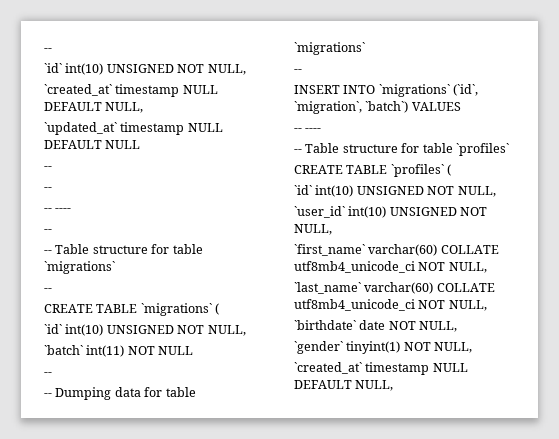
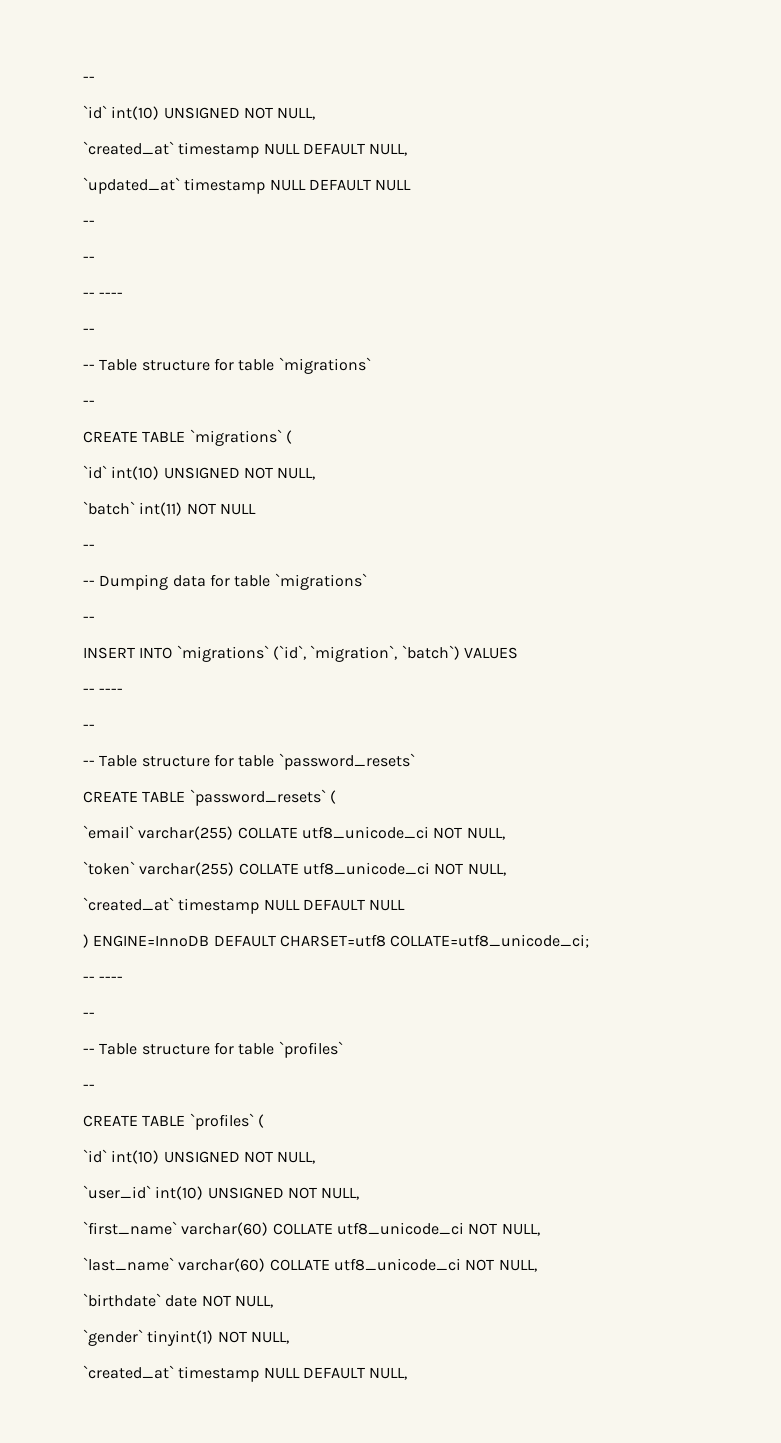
  INSERT INTO `migrations` (`id`, `migration`, `batch`) VALUES
  -- ----
+ --
+ -- Table structure for table `password_resets`
+ CREATE TABLE `password_resets` (
+ `email` varchar(255) COLLATE utf8_unicode_ci NOT NULL,
+ `token` varchar(255) COLLATE utf8_unicode_ci NOT NULL,
+ `created_at` timestamp NULL DEFAULT NULL
+ ) ENGINE=InnoDB DEFAULT CHARSET=utf8 COLLATE=utf8_unicode_ci;
+ -- ----
+ --
  -- Table structure for table `profiles`
+ --
- `first_name` varchar(60) COLLATE utf8mb4_unicode_ci NOT NULL,
+ `first_name` varchar(60) COLLATE utf8_unicode_ci NOT NULL,
- `last_name` varchar(60) COLLATE utf8mb4_unicode_ci NOT NULL,
+ `last_name` varchar(60) COLLATE utf8_unicode_ci NOT NULL,

